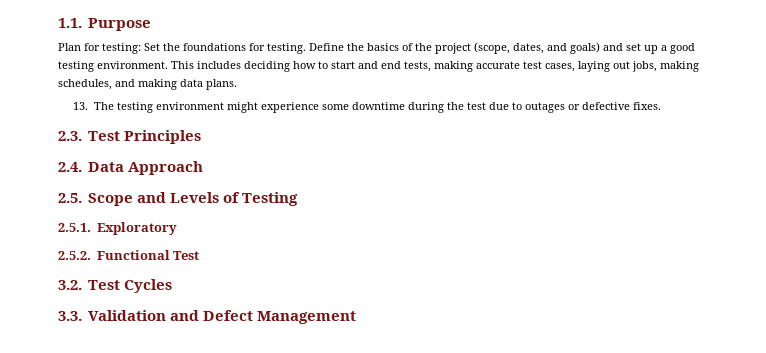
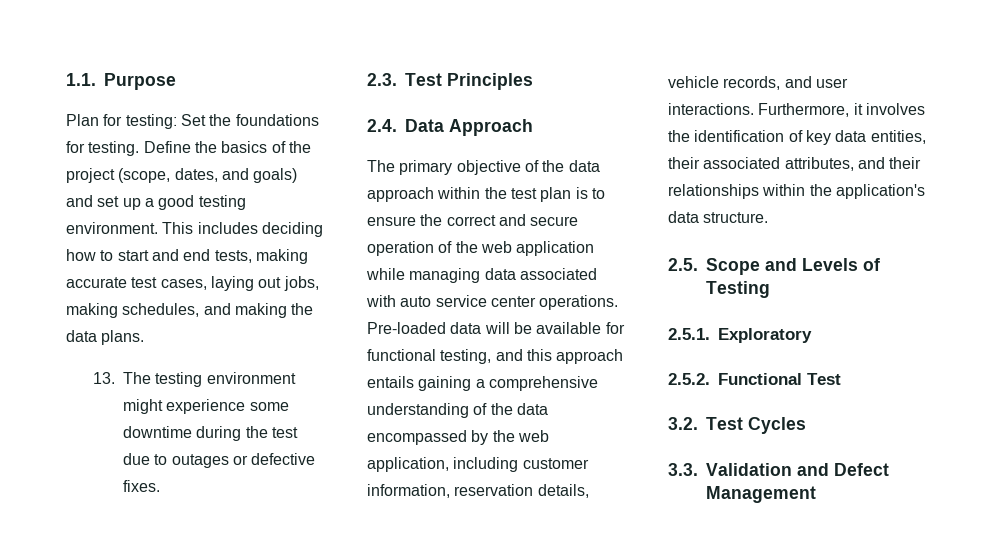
- This includes deciding how to start and end tests, making accurate test cases, laying out jobs, making schedules, and making data plans.
+ This includes deciding how to start and end tests, making accurate test cases, laying out jobs, making schedules, and making the data plans.
+ The primary objective of the data approach within the test plan is to ensure the correct and secure operation of the web application while managing data associated with auto service center operations. Pre-loaded data will be available for functional testing, and this approach entails gaining a comprehensive understanding of the data encompassed by the web application, including customer information, reservation details, vehicle records, and user interactions. Furthermore, it involves the identification of key data entities, their associated attributes, and their relationships within the application's data structure.

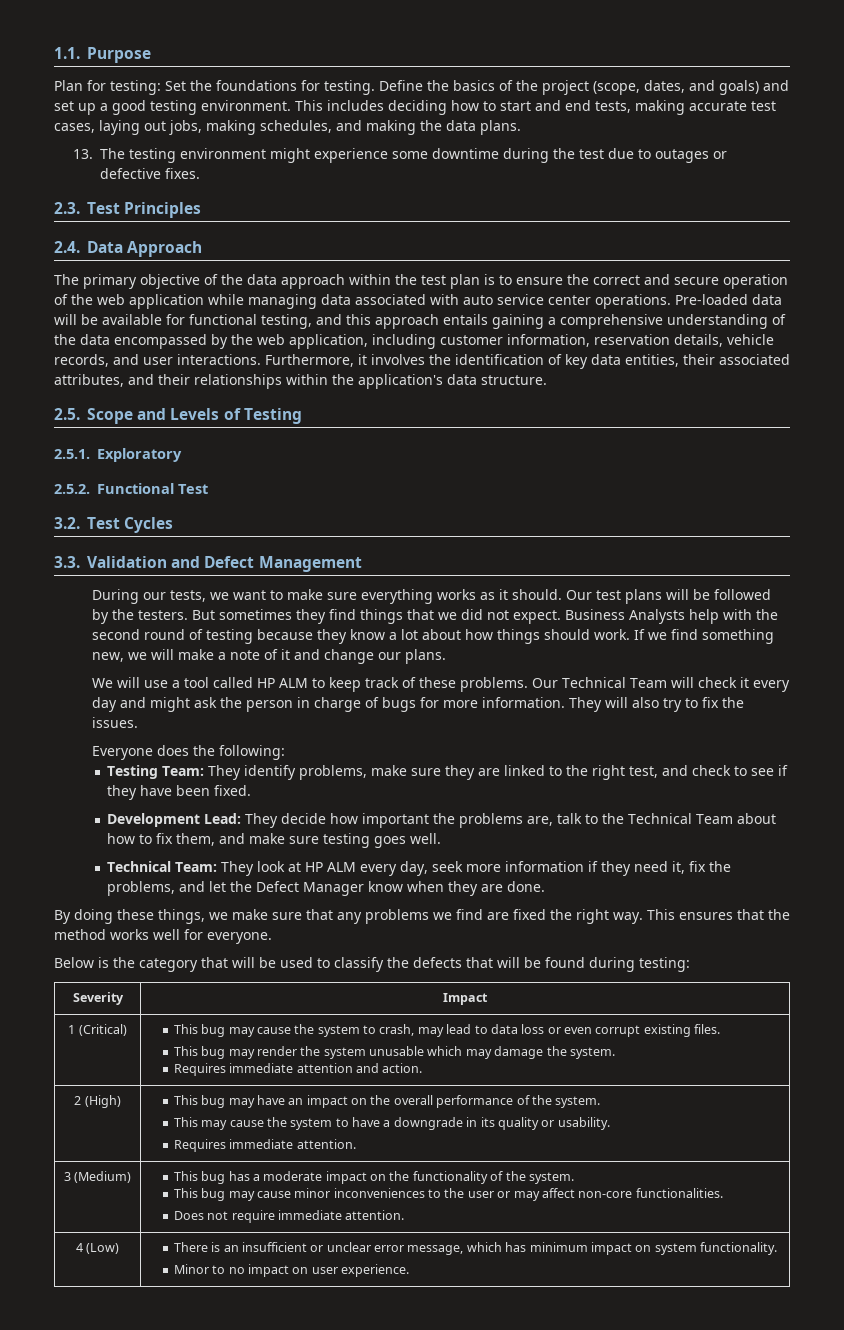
+ During our tests, we want to make sure everything works as it should. Our test plans will be followed by the testers. But sometimes they find things that we did not expect. Business Analysts help with the second round of testing because they know a lot about how things should work. If we find something new, we will make a note of it and change our plans.
+ We will use a tool called HP ALM to keep track of these problems. Our Technical Team will check it every day and might ask the person in charge of bugs for more information. They will also try to fix the issues.
+ Everyone does the following:
+ Testing Team: They identify problems, make sure they are linked to the right test, and check to see if they have been fixed.
+ Development Lead: They decide how important the problems are, talk to the Technical Team about how to fix them, and make sure testing goes well.
+ Technical Team: They look at HP ALM every day, seek more information if they need it, fix the problems, and let the Defect Manager know when they are done.
+ By doing these things, we make sure that any problems we find are fixed the right way. This ensures that the method works well for everyone.
+ Below is the category that will be used to classify the defects that will be found during testing:
+ Severity | Impact
+ 1 (Critical) | This bug may cause the system to crash, may lead to data loss or even corrupt existing files.
+ This bug may render the system unusable which may damage the system.
+ Requires immediate attention and action.
+ 2 (High) | This bug may have an impact on the overall performance of the system.
+ This may cause the system to have a downgrade in its quality or usability.
+ Requires immediate attention.
+ 3 (Medium) | This bug has a moderate impact on the functionality of the system.
+ This bug may cause minor inconveniences to the user or may affect non-core functionalities.
+ Does not require immediate attention.
+ 4 (Low) | There is an insufficient or unclear error message, which has minimum impact on system functionality.
+ Minor to no impact on user experience.

